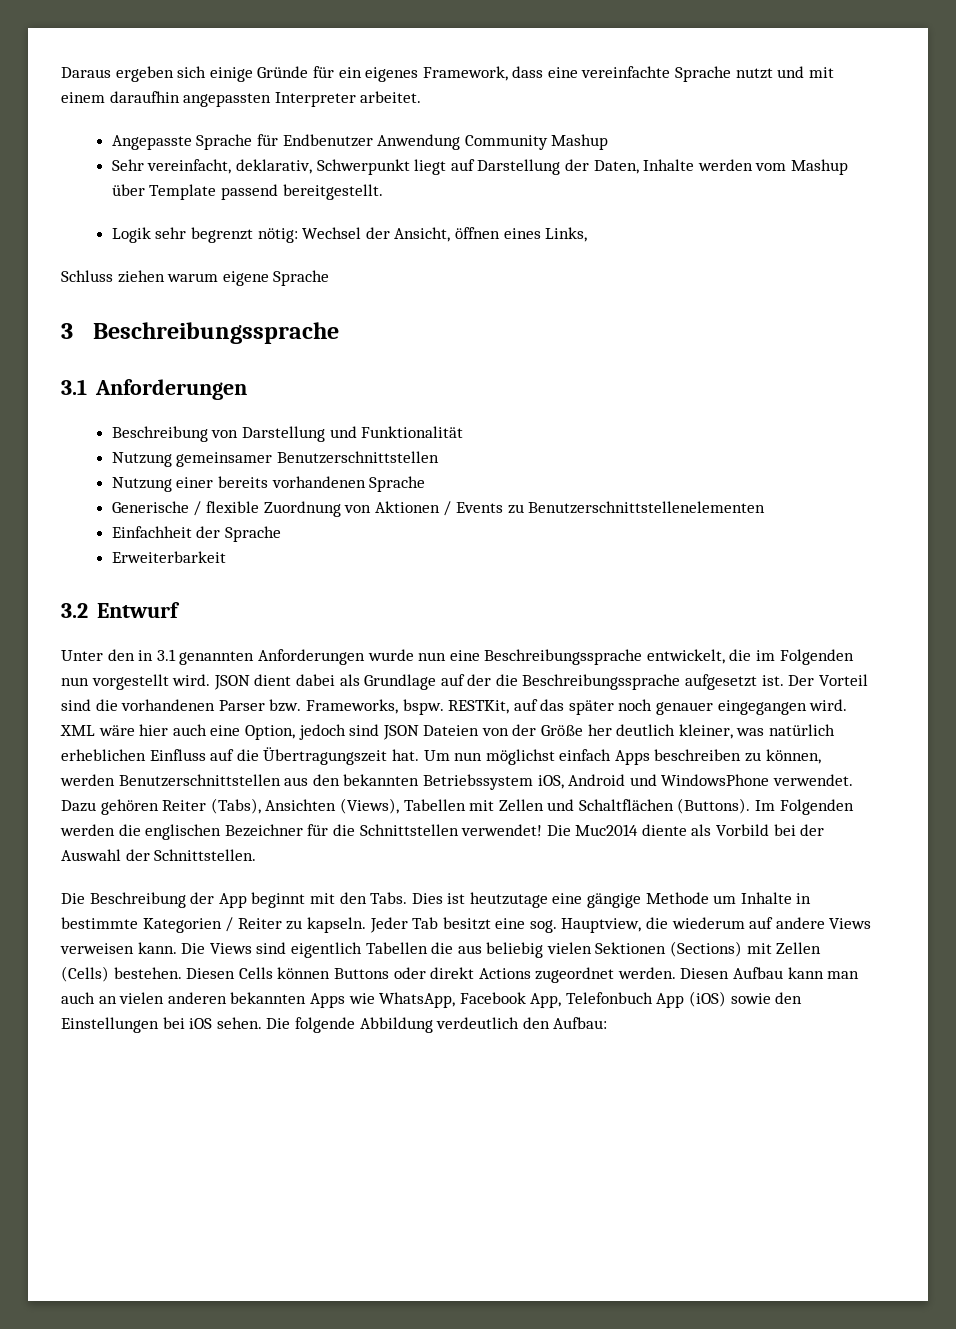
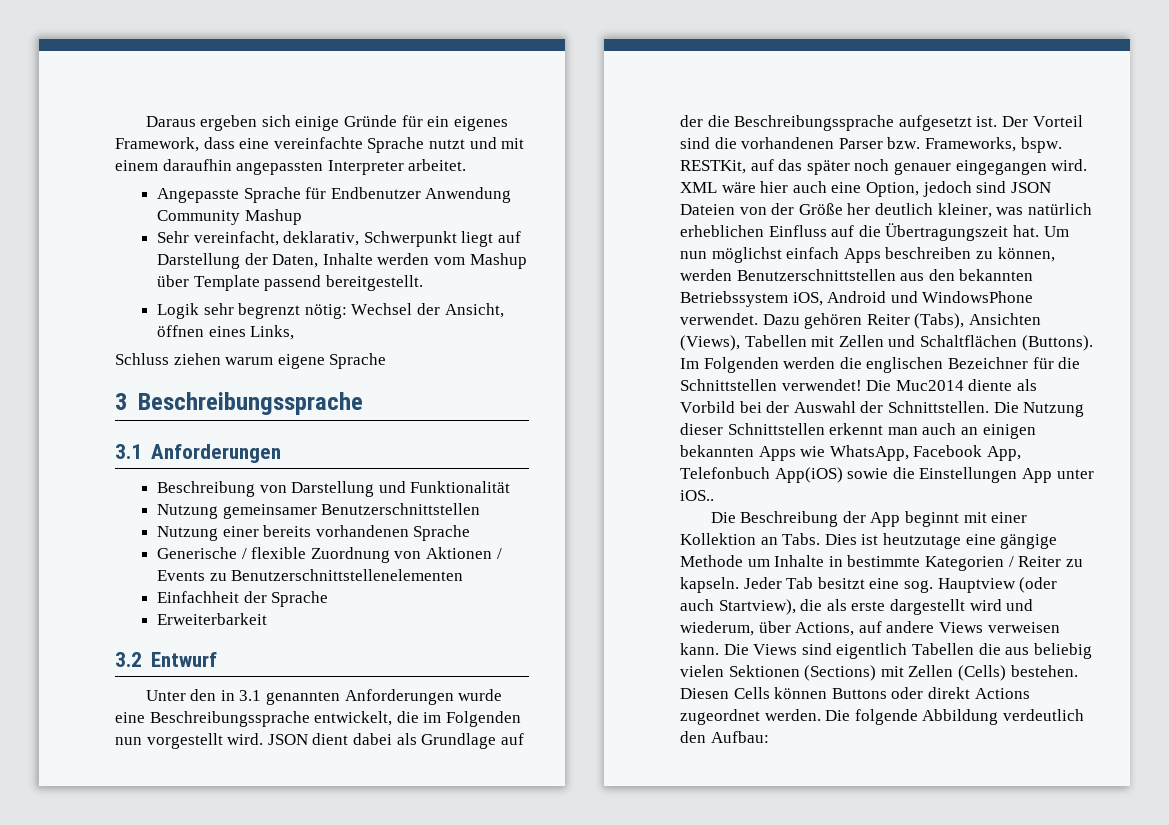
- Unter den in 3.1 genannten Anforderungen wurde nun eine Beschreibungssprache entwickelt, die im Folgenden nun vorgestellt wird.
+ Unter den in 3.1 genannten Anforderungen wurde eine Beschreibungssprache entwickelt, die im Folgenden nun vorgestellt wird.
+ Die Nutzung dieser Schnittstellen erkennt man auch an einigen bekannten Apps wie WhatsApp, Facebook App, Telefonbuch App(iOS) sowie die Einstellungen App unter iOS..
- Die Beschreibung der App beginnt mit den Tabs.
+ Die Beschreibung der App beginnt mit einer Kollektion an Tabs.
- Jeder Tab besitzt eine sog. Hauptview, die wiederum auf andere Views verweisen kann.
+ Jeder Tab besitzt eine sog. Hauptview (oder auch Startview), die als erste dargestellt wird und wiederum, über Actions, auf andere Views verweisen kann.
- Diesen Aufbau kann man auch an vielen anderen bekannten Apps wie WhatsApp, Facebook App, Telefonbuch App (iOS) sowie den Einstellungen bei iOS sehen.

